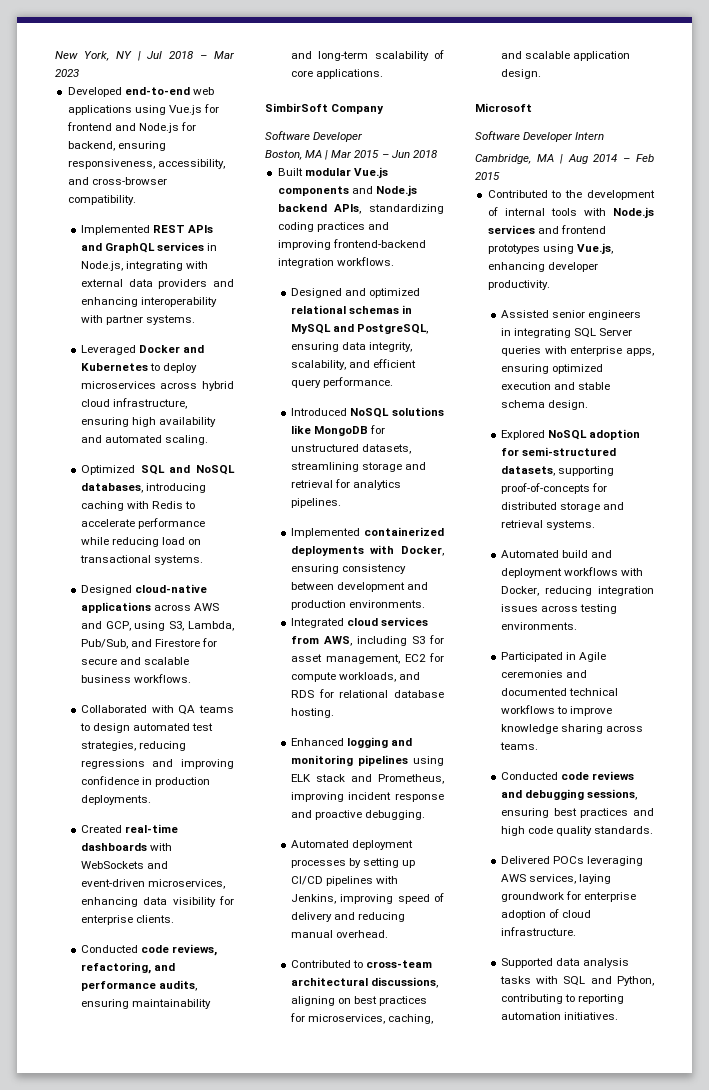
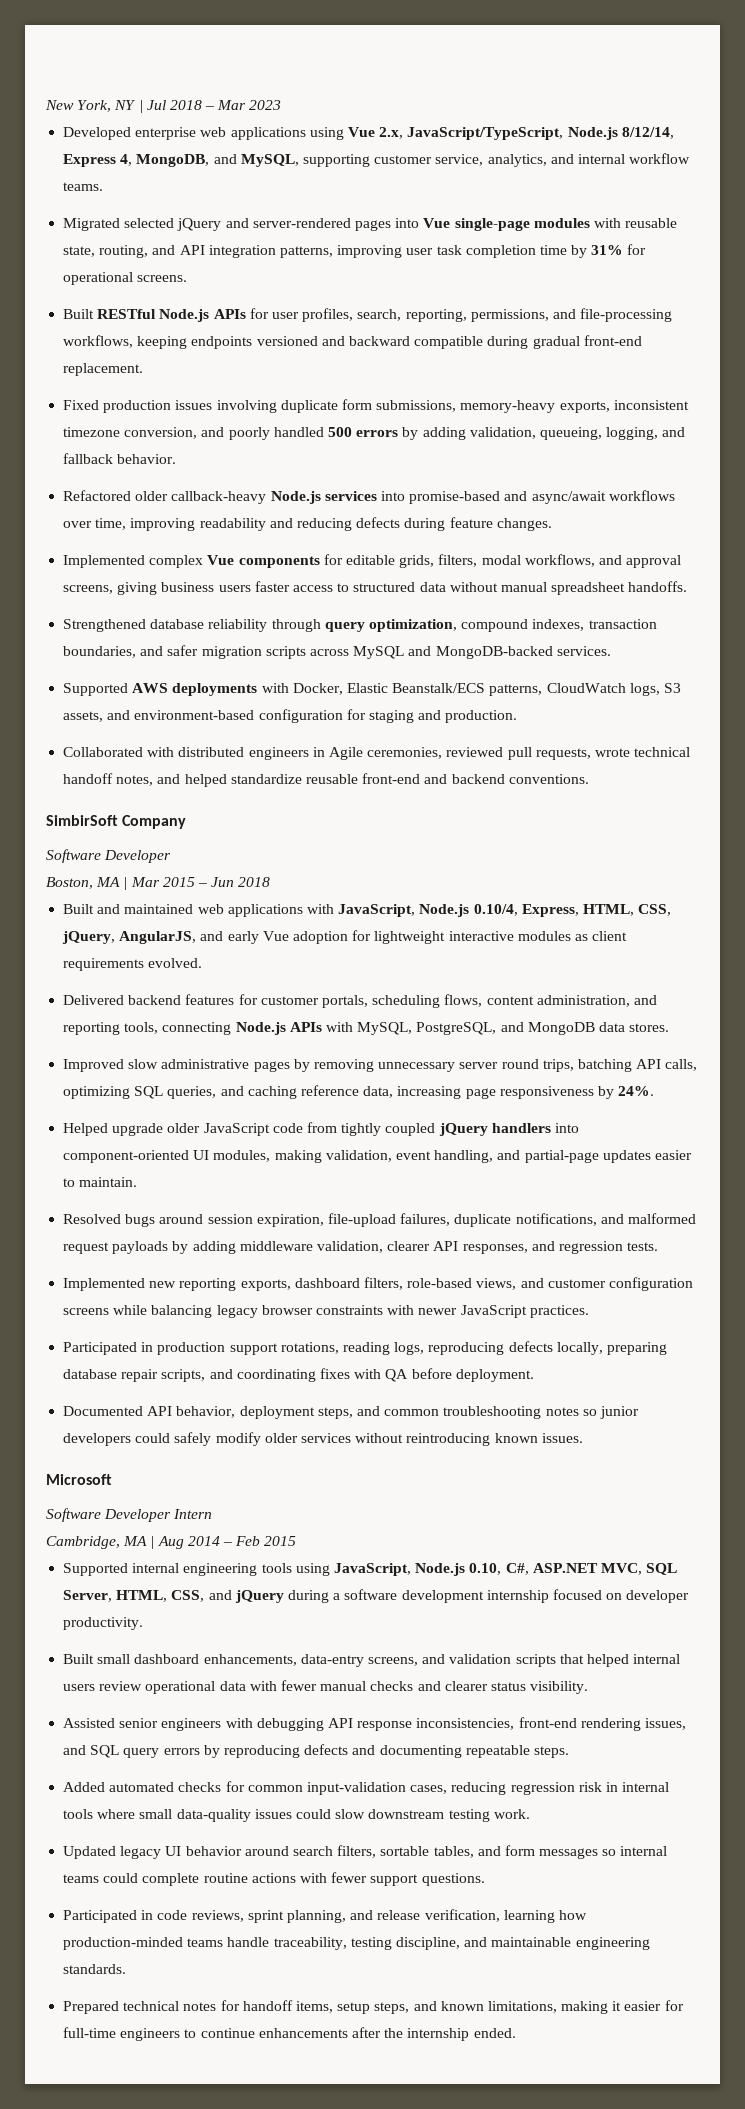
- Developed end-to-end web applications using Vue.js for frontend and Node.js for backend, ensuring responsiveness, accessibility, and cross-browser compatibility.
- Implemented REST APIs and GraphQL services in Node.js, integrating with external data providers and enhancing interoperability with partner systems.
- Leveraged Docker and Kubernetes to deploy microservices across hybrid cloud infrastructure, ensuring high availability and automated scaling.
- Optimized SQL and NoSQL databases, introducing caching with Redis to accelerate performance while reducing load on transactional systems.
- Designed cloud-native applications across AWS and GCP, using S3, Lambda, Pub/Sub, and Firestore for secure and scalable business workflows.
- Collaborated with QA teams to design automated test strategies, reducing regressions and improving confidence in production deployments.
- Created real-time dashboards with WebSockets and event-driven microservices, enhancing data visibility for enterprise clients.
- Conducted code reviews, refactoring, and performance audits, ensuring maintainability and long-term scalability of core applications.
+ Developed enterprise web applications using Vue 2.x, JavaScript/TypeScript, Node.js 8/12/14, Express 4, MongoDB, and MySQL, supporting customer service, analytics, and internal workflow teams.
+ Migrated selected jQuery and server-rendered pages into Vue single-page modules with reusable state, routing, and API integration patterns, improving user task completion time by 31% for operational screens.
+ Built RESTful Node.js APIs for user profiles, search, reporting, permissions, and file-processing workflows, keeping endpoints versioned and backward compatible during gradual front-end replacement.
+ Fixed production issues involving duplicate form submissions, memory-heavy exports, inconsistent timezone conversion, and poorly handled 500 errors by adding validation, queueing, logging, and fallback behavior.
+ Refactored older callback-heavy Node.js services into promise-based and async/await workflows over time, improving readability and reducing defects during feature changes.
+ Implemented complex Vue components for editable grids, filters, modal workflows, and approval screens, giving business users faster access to structured data without manual spreadsheet handoffs.
+ Strengthened database reliability through query optimization, compound indexes, transaction boundaries, and safer migration scripts across MySQL and MongoDB-backed services.
+ Supported AWS deployments with Docker, Elastic Beanstalk/ECS patterns, CloudWatch logs, S3 assets, and environment-based configuration for staging and production.
+ Collaborated with distributed engineers in Agile ceremonies, reviewed pull requests, wrote technical handoff notes, and helped standardize reusable front-end and backend conventions.
- Built modular Vue.js components and Node.js backend APIs, standardizing coding practices and improving frontend-backend integration workflows.
- Designed and optimized relational schemas in MySQL and PostgreSQL, ensuring data integrity, scalability, and efficient query performance.
- Introduced NoSQL solutions like MongoDB for unstructured datasets, streamlining storage and retrieval for analytics pipelines.
- Implemented containerized deployments with Docker, ensuring consistency between development and production environments.
- Integrated cloud services from AWS, including S3 for asset management, EC2 for compute workloads, and RDS for relational database hosting.
- Enhanced logging and monitoring pipelines using ELK stack and Prometheus, improving incident response and proactive debugging.
- Automated deployment processes by setting up CI/CD pipelines with Jenkins, improving speed of delivery and reducing manual overhead.
- Contributed to cross-team architectural discussions, aligning on best practices for microservices, caching, and scalable application design.
+ Built and maintained web applications with JavaScript, Node.js 0.10/4, Express, HTML, CSS, jQuery, AngularJS, and early Vue adoption for lightweight interactive modules as client requirements evolved.
+ Delivered backend features for customer portals, scheduling flows, content administration, and reporting tools, connecting Node.js APIs with MySQL, PostgreSQL, and MongoDB data stores.
+ Improved slow administrative pages by removing unnecessary server round trips, batching API calls, optimizing SQL queries, and caching reference data, increasing page responsiveness by 24%.
+ Helped upgrade older JavaScript code from tightly coupled jQuery handlers into component-oriented UI modules, making validation, event handling, and partial-page updates easier to maintain.
+ Resolved bugs around session expiration, file-upload failures, duplicate notifications, and malformed request payloads by adding middleware validation, clearer API responses, and regression tests.
+ Implemented new reporting exports, dashboard filters, role-based views, and customer configuration screens while balancing legacy browser constraints with newer JavaScript practices.
+ Participated in production support rotations, reading logs, reproducing defects locally, preparing database repair scripts, and coordinating fixes with QA before deployment.
+ Documented API behavior, deployment steps, and common troubleshooting notes so junior developers could safely modify older services without reintroducing known issues.
- Contributed to the development of internal tools with Node.js services and frontend prototypes using Vue.js, enhancing developer productivity.
- Assisted senior engineers in integrating SQL Server queries with enterprise apps, ensuring optimized execution and stable schema design.
- Explored NoSQL adoption for semi-structured datasets, supporting proof-of-concepts for distributed storage and retrieval systems.
- Automated build and deployment workflows with Docker, reducing integration issues across testing environments.
- Participated in Agile ceremonies and documented technical workflows to improve knowledge sharing across teams.
- Conducted code reviews and debugging sessions, ensuring best practices and high code quality standards.
- Delivered POCs leveraging AWS services, laying groundwork for enterprise adoption of cloud infrastructure.
- Supported data analysis tasks with SQL and Python, contributing to reporting automation initiatives.
+ Supported internal engineering tools using JavaScript, Node.js 0.10, C#, ASP.NET MVC, SQL Server, HTML, CSS, and jQuery during a software development internship focused on developer productivity.
+ Built small dashboard enhancements, data-entry screens, and validation scripts that helped internal users review operational data with fewer manual checks and clearer status visibility.
+ Assisted senior engineers with debugging API response inconsistencies, front-end rendering issues, and SQL query errors by reproducing defects and documenting repeatable steps.
+ Added automated checks for common input-validation cases, reducing regression risk in internal tools where small data-quality issues could slow downstream testing work.
+ Updated legacy UI behavior around search filters, sortable tables, and form messages so internal teams could complete routine actions with fewer support questions.
+ Participated in code reviews, sprint planning, and release verification, learning how production-minded teams handle traceability, testing discipline, and maintainable engineering standards.
+ Prepared technical notes for handoff items, setup steps, and known limitations, making it easier for full-time engineers to continue enhancements after the internship ended.

